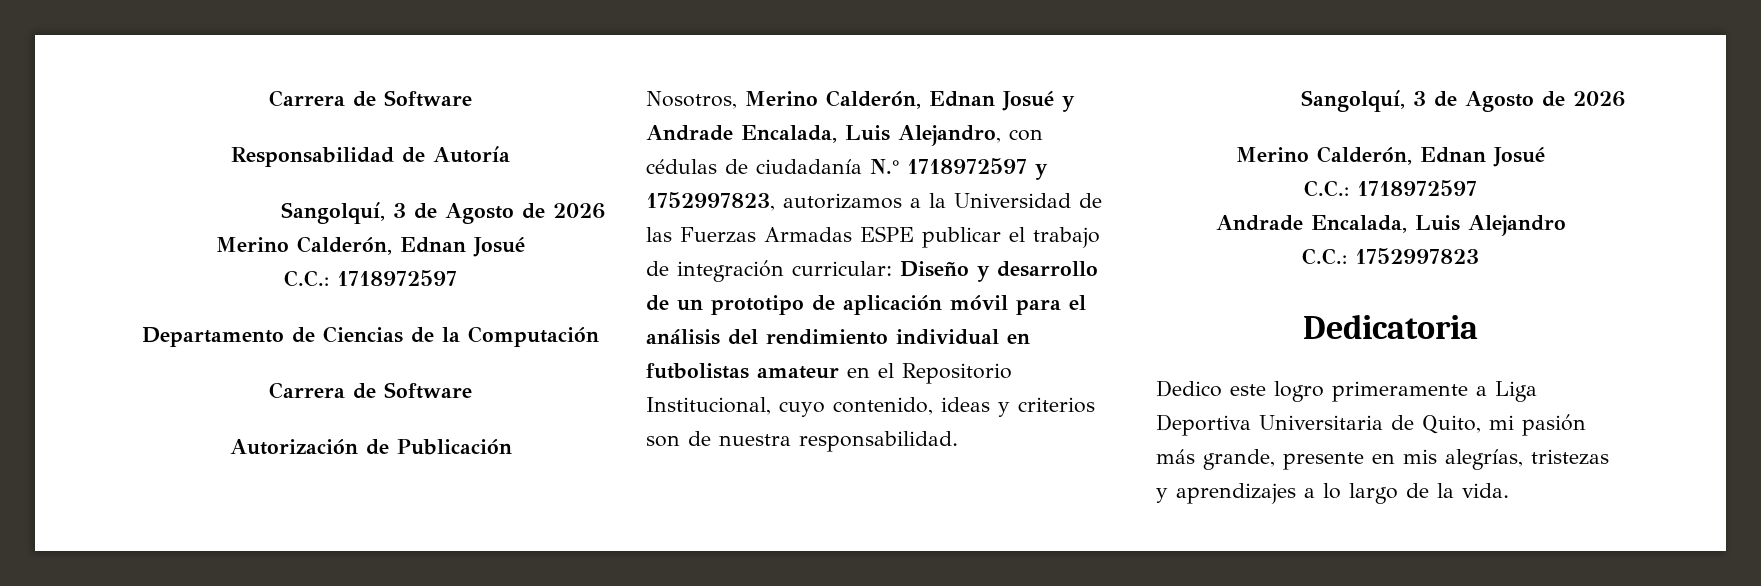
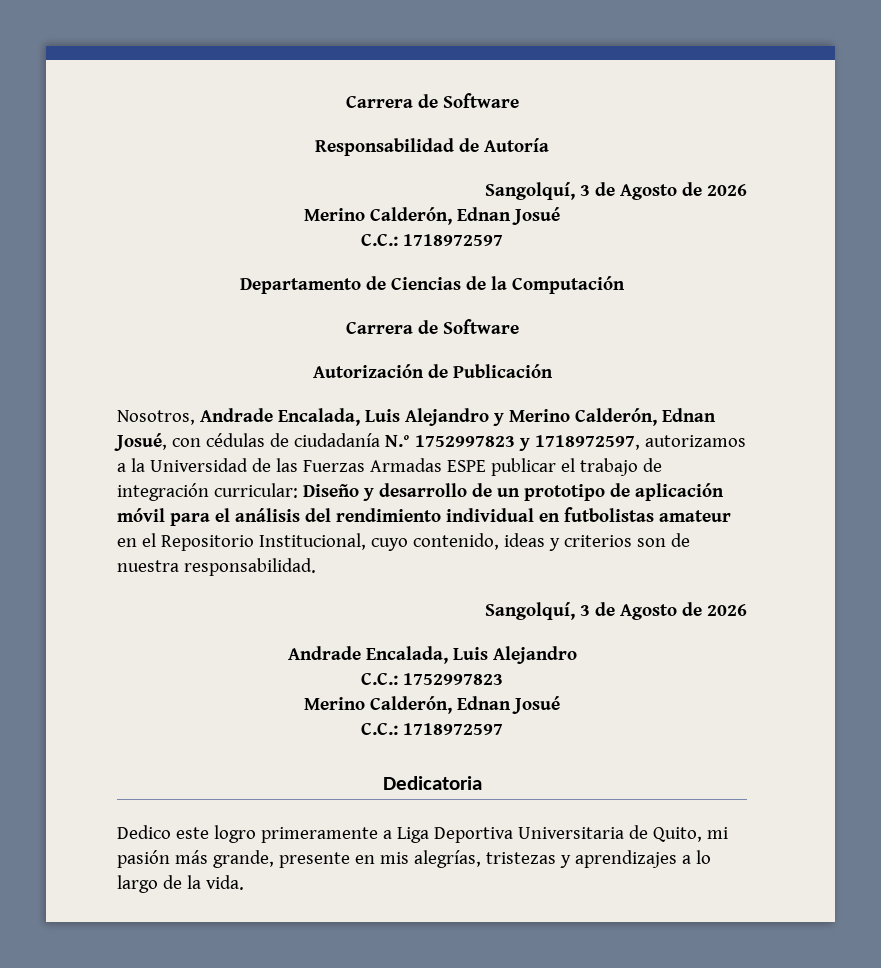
- Nosotros, Merino Calderón, Ednan Josué y Andrade Encalada, Luis Alejandro, con cédulas de ciudadanía N.° 1718972597 y 1752997823, autorizamos a la Universidad de las Fuerzas Armadas ESPE publicar el trabajo de integración curricular: Diseño y desarrollo de un prototipo de aplicación móvil para el análisis del rendimiento individual en futbolistas amateur en el Repositorio Institucional, cuyo contenido, ideas y criterios son de nuestra responsabilidad.
+ Nosotros, Andrade Encalada, Luis Alejandro y Merino Calderón, Ednan Josué, con cédulas de ciudadanía N.° 1752997823 y 1718972597, autorizamos a la Universidad de las Fuerzas Armadas ESPE publicar el trabajo de integración curricular: Diseño y desarrollo de un prototipo de aplicación móvil para el análisis del rendimiento individual en futbolistas amateur en el Repositorio Institucional, cuyo contenido, ideas y criterios son de nuestra responsabilidad.
  Sangolquí, 3 de Agosto de 2026
+ Andrade Encalada, Luis Alejandro
+ C.C.: 1752997823
  Merino Calderón, Ednan Josué
  C.C.: 1718972597
- Andrade Encalada, Luis Alejandro
- C.C.: 1752997823

